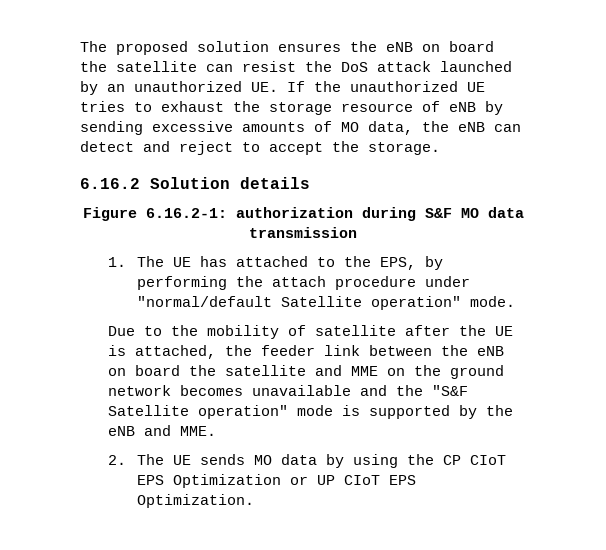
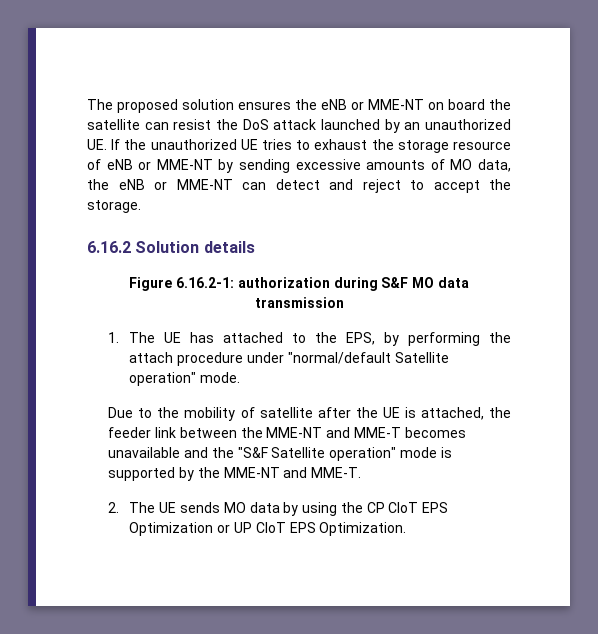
- The proposed solution ensures the eNB on board the satellite can resist the DoS attack launched by an unauthorized UE. If the unauthorized UE tries to exhaust the storage resource of eNB by sending excessive amounts of MO data, the eNB can detect and reject to accept the storage.
+ The proposed solution ensures the eNB or MME-NT on board the satellite can resist the DoS attack launched by an unauthorized UE. If the unauthorized UE tries to exhaust the storage resource of eNB or MME-NT by sending excessive amounts of MO data, the eNB or MME-NT can detect and reject to accept the storage.
- Due to the mobility of satellite after the UE is attached, the feeder link between the eNB on board the satellite and MME on the ground network becomes unavailable and the "S&F Satellite operation" mode is supported by the eNB and MME.
+ Due to the mobility of satellite after the UE is attached, the feeder link between the MME-NT and MME-T becomes unavailable and the "S&F Satellite operation" mode is supported by the MME-NT and MME-T.

